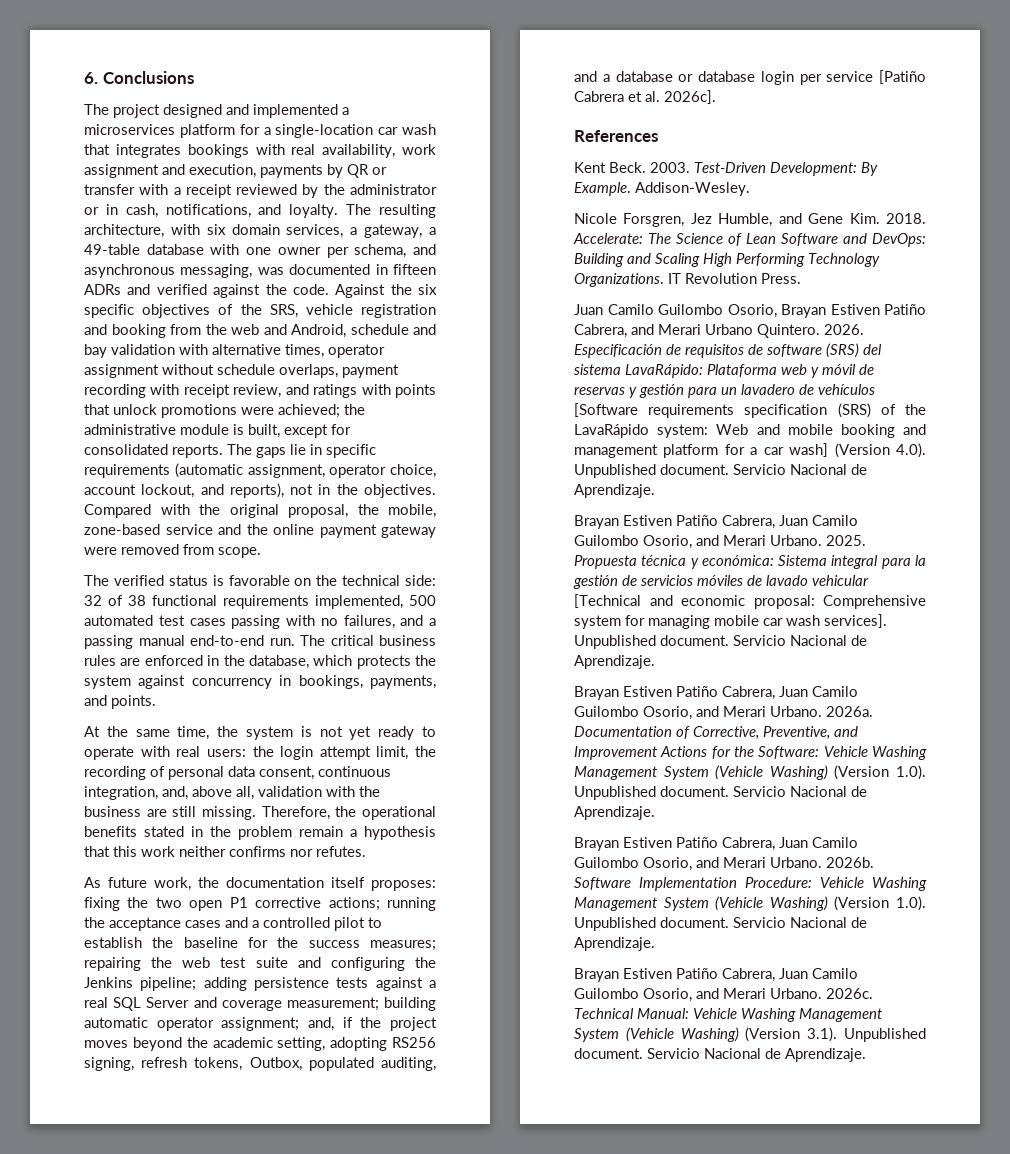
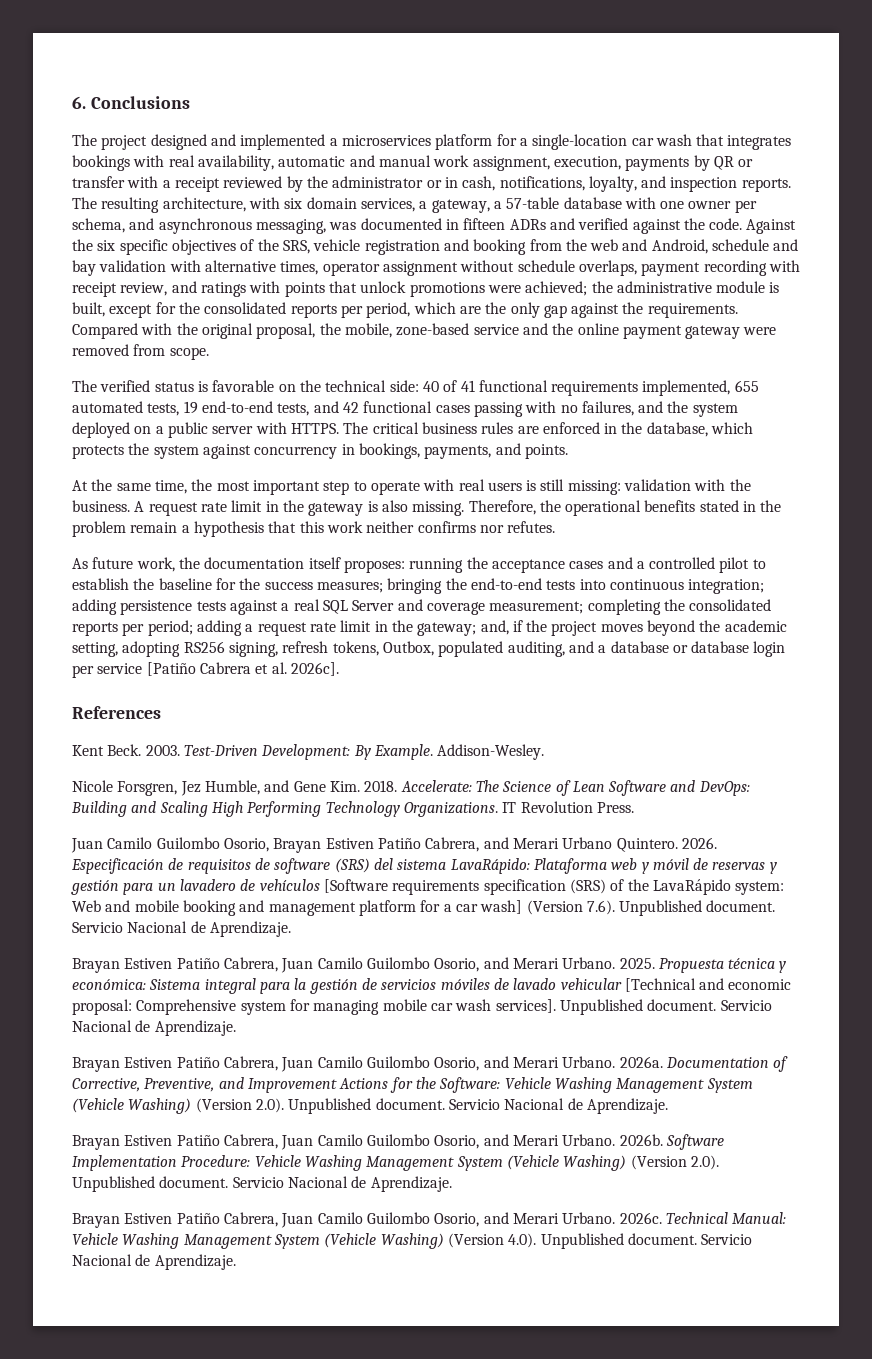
- The project designed and implemented a microservices platform for a single-location car wash that integrates bookings with real availability, work assignment and execution, payments by QR or transfer with a receipt reviewed by the administrator or in cash, notifications, and loyalty.
+ The project designed and implemented a microservices platform for a single-location car wash that integrates bookings with real availability, automatic and manual work assignment, execution, payments by QR or transfer with a receipt reviewed by the administrator or in cash, notifications, loyalty, and inspection reports.
- The resulting architecture, with six domain services, a gateway, a 49-table database with one owner per schema, and asynchronous messaging, was documented in fifteen ADRs and verified against the code.
+ The resulting architecture, with six domain services, a gateway, a 57-table database with one owner per schema, and asynchronous messaging, was documented in fifteen ADRs and verified against the code.
- Against the six specific objectives of the SRS, vehicle registration and booking from the web and Android, schedule and bay validation with alternative times, operator assignment without schedule overlaps, payment recording with receipt review, and ratings with points that unlock promotions were achieved; the administrative module is built, except for consolidated reports. The gaps lie in specific requirements (automatic assignment, operator choice, account lockout, and reports), not in the objectives.
+ Against the six specific objectives of the SRS, vehicle registration and booking from the web and Android, schedule and bay validation with alternative times, operator assignment without schedule overlaps, payment recording with receipt review, and ratings with points that unlock promotions were achieved; the administrative module is built, except for the consolidated reports per period, which are the only gap against the requirements.
- The verified status is favorable on the technical side: 32 of 38 functional requirements implemented, 500 automated test cases passing with no failures, and a passing manual end-to-end run.
+ The verified status is favorable on the technical side: 40 of 41 functional requirements implemented, 655 automated tests, 19 end-to-end tests, and 42 functional cases passing with no failures, and the system deployed on a public server with HTTPS.
- At the same time, the system is not yet ready to operate with real users: the login attempt limit, the recording of personal data consent, continuous integration, and, above all, validation with the business are still missing.
+ At the same time, the most important step to operate with real users is still missing: validation with the business. A request rate limit in the gateway is also missing.
- fixing the two open P1 corrective actions;
- repairing the web test suite and configuring the Jenkins pipeline;
+ bringing the end-to-end tests into continuous integration;
- building automatic operator assignment;
+ completing the consolidated reports per period; adding a request rate limit in the gateway;
- Especificación de requisitos de software (SRS) del sistema LavaRápido: Plataforma web y móvil de reservas y gestión para un lavadero de vehículos [Software requirements specification (SRS) of the LavaRápido system: Web and mobile booking and management platform for a car wash] (Version 4.0). Unpublished document.
+ Especificación de requisitos de software (SRS) del sistema LavaRápido: Plataforma web y móvil de reservas y gestión para un lavadero de vehículos [Software requirements specification (SRS) of the LavaRápido system: Web and mobile booking and management platform for a car wash] (Version 7.6). Unpublished document.
- Documentation of Corrective, Preventive, and Improvement Actions for the Software: Vehicle Washing Management System (Vehicle Washing) (Version 1.0). Unpublished document.
+ Documentation of Corrective, Preventive, and Improvement Actions for the Software: Vehicle Washing Management System (Vehicle Washing) (Version 2.0). Unpublished document.
- Software Implementation Procedure: Vehicle Washing Management System (Vehicle Washing) (Version 1.0). Unpublished document.
+ Software Implementation Procedure: Vehicle Washing Management System (Vehicle Washing) (Version 2.0). Unpublished document.
- Technical Manual: Vehicle Washing Management System (Vehicle Washing) (Version 3.1). Unpublished document.
+ Technical Manual: Vehicle Washing Management System (Vehicle Washing) (Version 4.0). Unpublished document.

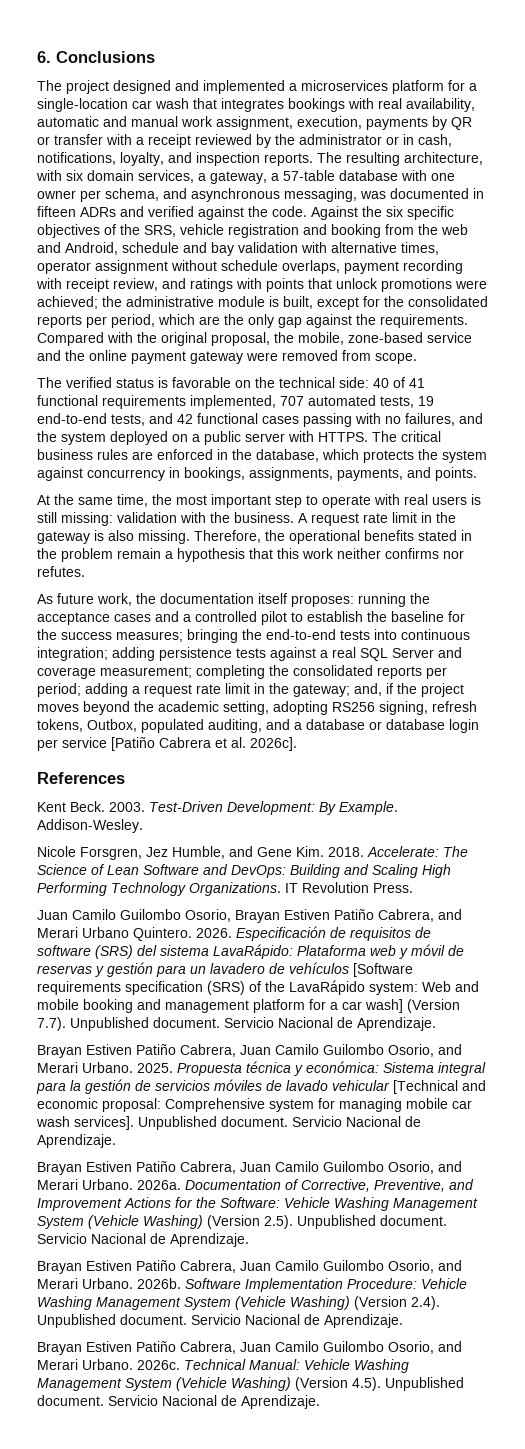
- The verified status is favorable on the technical side: 40 of 41 functional requirements implemented, 655 automated tests, 19 end-to-end tests, and 42 functional cases passing with no failures, and the system deployed on a public server with HTTPS.
+ The verified status is favorable on the technical side: 40 of 41 functional requirements implemented, 707 automated tests, 19 end-to-end tests, and 42 functional cases passing with no failures, and the system deployed on a public server with HTTPS.
- The critical business rules are enforced in the database, which protects the system against concurrency in bookings, payments, and points.
+ The critical business rules are enforced in the database, which protects the system against concurrency in bookings, assignments, payments, and points.
- Especificación de requisitos de software (SRS) del sistema LavaRápido: Plataforma web y móvil de reservas y gestión para un lavadero de vehículos [Software requirements specification (SRS) of the LavaRápido system: Web and mobile booking and management platform for a car wash] (Version 7.6). Unpublished document.
+ Especificación de requisitos de software (SRS) del sistema LavaRápido: Plataforma web y móvil de reservas y gestión para un lavadero de vehículos [Software requirements specification (SRS) of the LavaRápido system: Web and mobile booking and management platform for a car wash] (Version 7.7). Unpublished document.
- Documentation of Corrective, Preventive, and Improvement Actions for the Software: Vehicle Washing Management System (Vehicle Washing) (Version 2.0). Unpublished document.
+ Documentation of Corrective, Preventive, and Improvement Actions for the Software: Vehicle Washing Management System (Vehicle Washing) (Version 2.5). Unpublished document.
- Software Implementation Procedure: Vehicle Washing Management System (Vehicle Washing) (Version 2.0). Unpublished document.
+ Software Implementation Procedure: Vehicle Washing Management System (Vehicle Washing) (Version 2.4). Unpublished document.
- Technical Manual: Vehicle Washing Management System (Vehicle Washing) (Version 4.0). Unpublished document.
+ Technical Manual: Vehicle Washing Management System (Vehicle Washing) (Version 4.5). Unpublished document.

